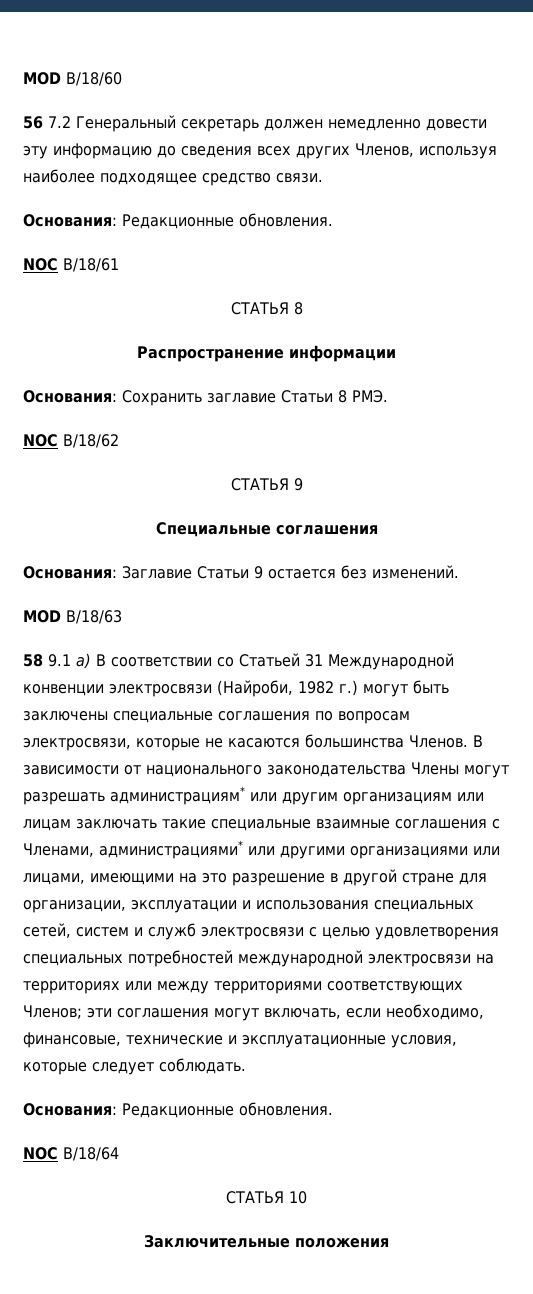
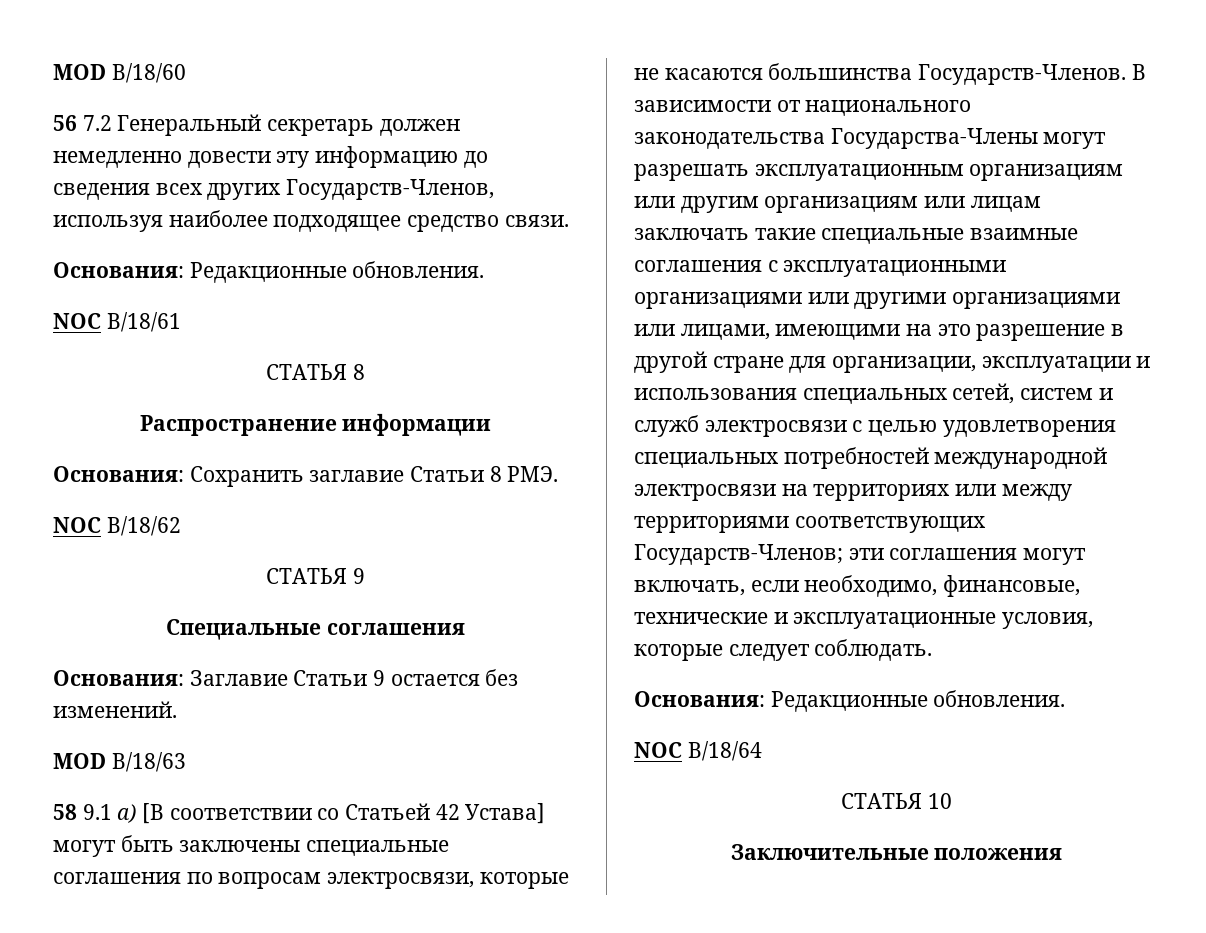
- 56 7.2 Генеральный секретарь должен немедленно довести эту информацию до сведения всех других Членов, используя наиболее подходящее средство связи.
+ 56 7.2 Генеральный секретарь должен немедленно довести эту информацию до сведения всех других Государств-Членов, используя наиболее подходящее средство связи.
- 58 9.1 a) В соответствии со Статьей 31 Международной конвенции электросвязи (Найроби, 1982 г.) могут быть заключены специальные соглашения по вопросам электросвязи, которые не касаются большинства Членов.
+ 58 9.1 a) [В соответствии со Статьей 42 Устава] могут быть заключены специальные соглашения по вопросам электросвязи, которые не касаются большинства Государств-Членов.
- В зависимости от национального законодательства Члены могут разрешать администрациям* или другим организациям или лицам заключать такие специальные взаимные соглашения с Членами, администрациями* или другими организациями или лицами, имеющими на это разрешение в другой стране для организации, эксплуатации и использования специальных сетей, систем и служб электросвязи с целью удовлетворения специальных потребностей международной электросвязи на территориях или между территориями соответствующих Членов;
+ В зависимости от национального законодательства Государства-Члены могут разрешать эксплуатационным организациям или другим организациям или лицам заключать такие специальные взаимные соглашения с эксплуатационными организациями или другими организациями или лицами, имеющими на это разрешение в другой стране для организации, эксплуатации и использования специальных сетей, систем и служб электросвязи с целью удовлетворения специальных потребностей международной электросвязи на территориях или между территориями соответствующих Государств-Членов;

